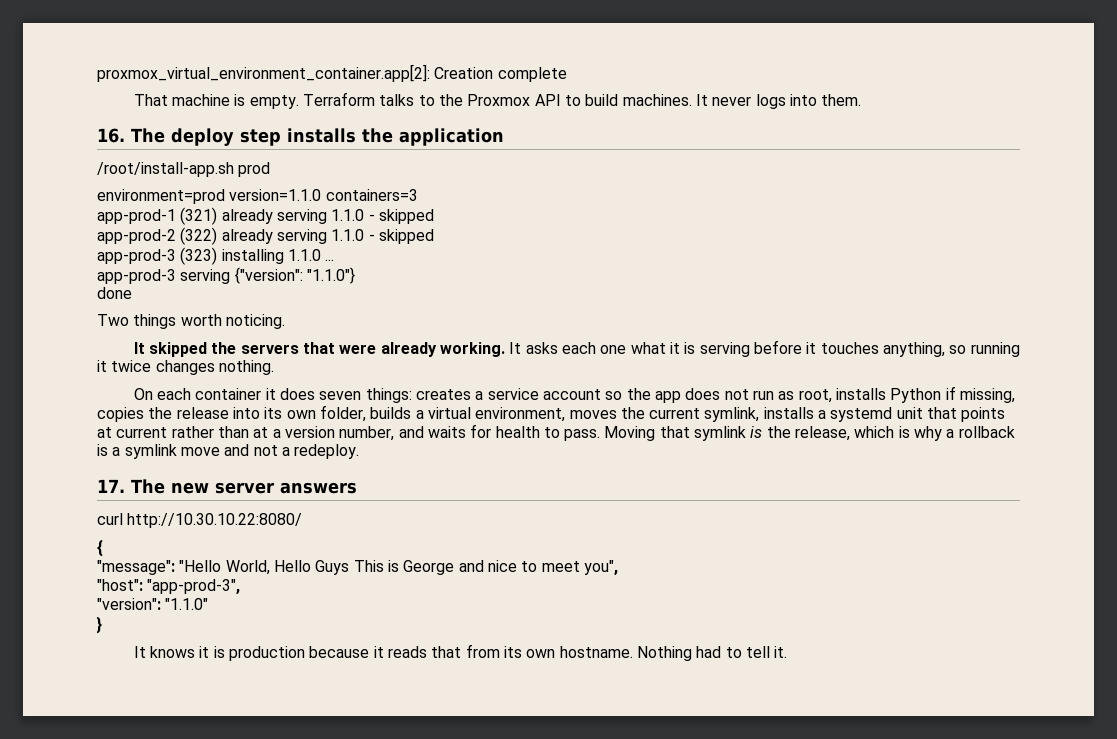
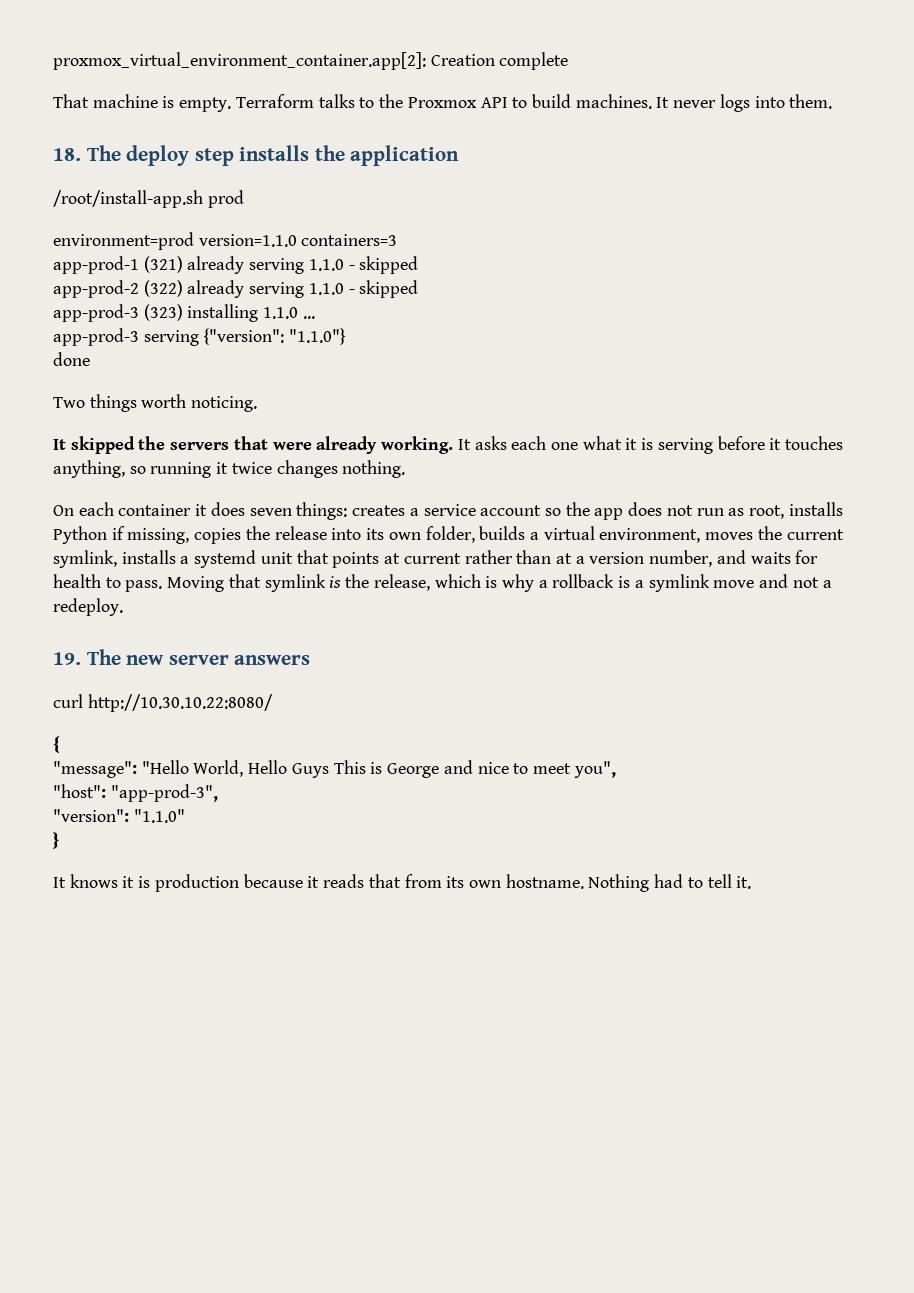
- 16. The deploy step installs the application
+ 18. The deploy step installs the application
- 17. The new server answers
+ 19. The new server answers

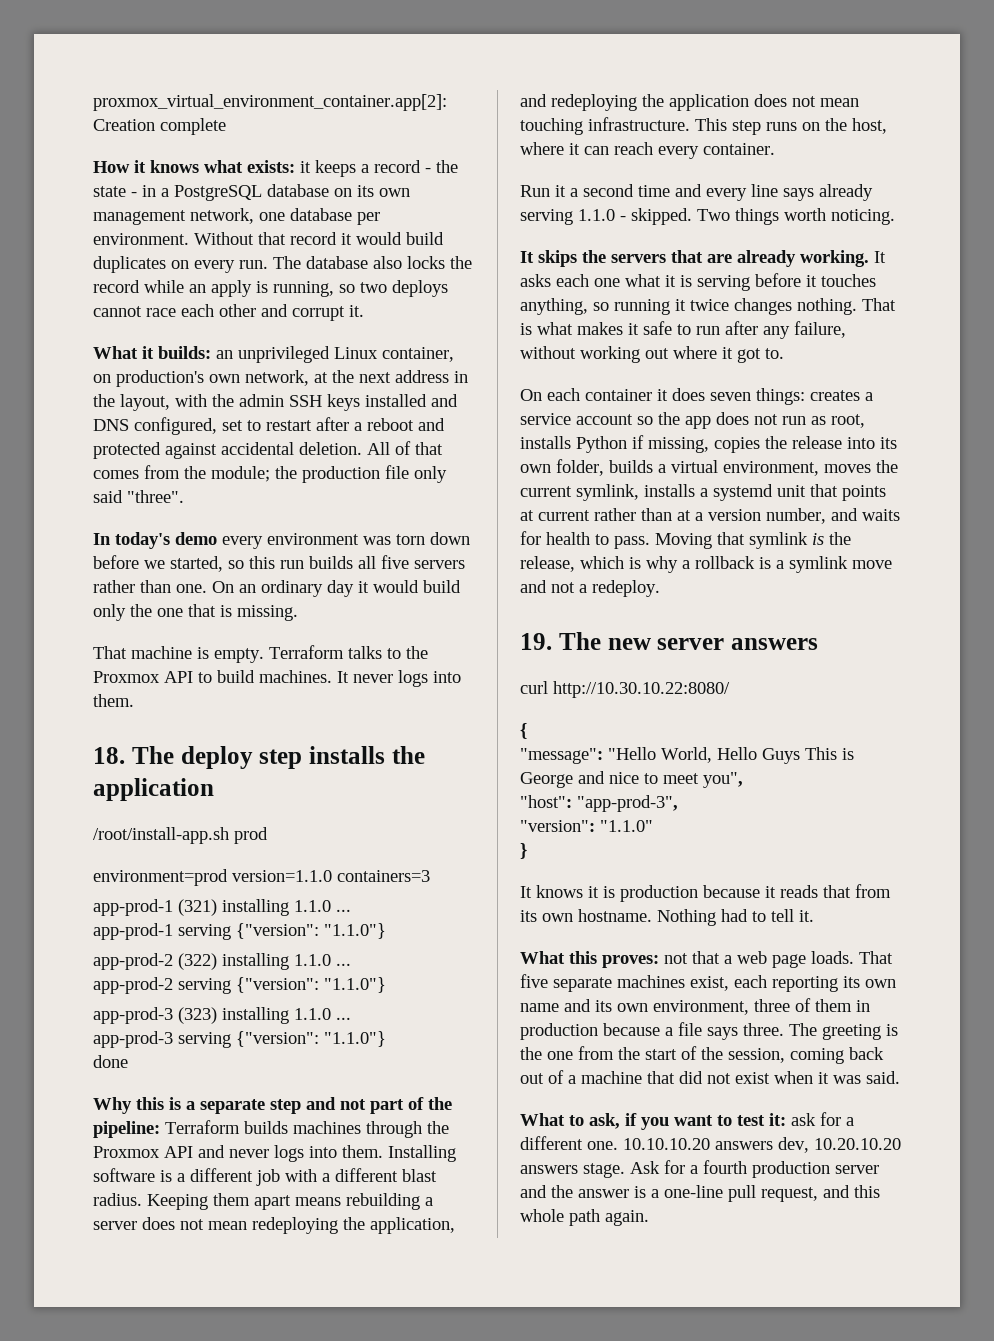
+ How it knows what exists: it keeps a record - the state - in a PostgreSQL database on its own management network, one database per environment. Without that record it would build duplicates on every run. The database also locks the record while an apply is running, so two deploys cannot race each other and corrupt it.
+ What it builds: an unprivileged Linux container, on production's own network, at the next address in the layout, with the admin SSH keys installed and DNS configured, set to restart after a reboot and protected against accidental deletion. All of that comes from the module; the production file only said "three".
+ In today's demo every environment was torn down before we started, so this run builds all five servers rather than one. On an ordinary day it would build only the one that is missing.
- app-prod-1 (321) already serving 1.1.0 - skipped
- app-prod-2 (322) already serving 1.1.0 - skipped
+ app-prod-1 (321) installing 1.1.0 ...
+ app-prod-1 serving {"version": "1.1.0"}
+ app-prod-2 (322) installing 1.1.0 ...
+ app-prod-2 serving {"version": "1.1.0"}
+ Why this is a separate step and not part of the pipeline: Terraform builds machines through the Proxmox API and never logs into them. Installing software is a different job with a different blast radius. Keeping them apart means rebuilding a server does not mean redeploying the application, and redeploying the application does not mean touching infrastructure. This step runs on the host, where it can reach every container.
+ Run it a second time and every line says already serving 1.1.0 - skipped.
- It skipped the servers that were already working.
+ It skips the servers that are already working.
+ That is what makes it safe to run after any failure, without working out where it got to.
+ What this proves: not that a web page loads. That five separate machines exist, each reporting its own name and its own environment, three of them in production because a file says three. The greeting is the one from the start of the session, coming back out of a machine that did not exist when it was said.
+ What to ask, if you want to test it: ask for a different one. 10.10.10.20 answers dev, 10.20.10.20 answers stage. Ask for a fourth production server and the answer is a one-line pull request, and this whole path again.

